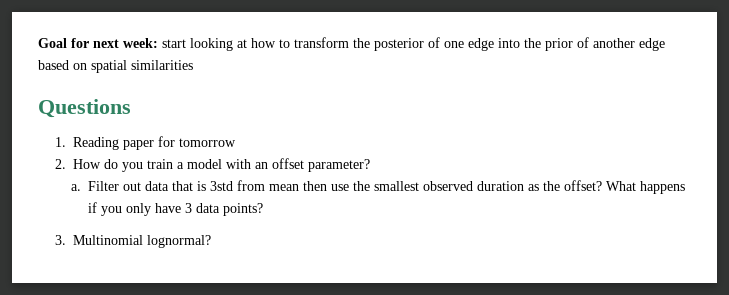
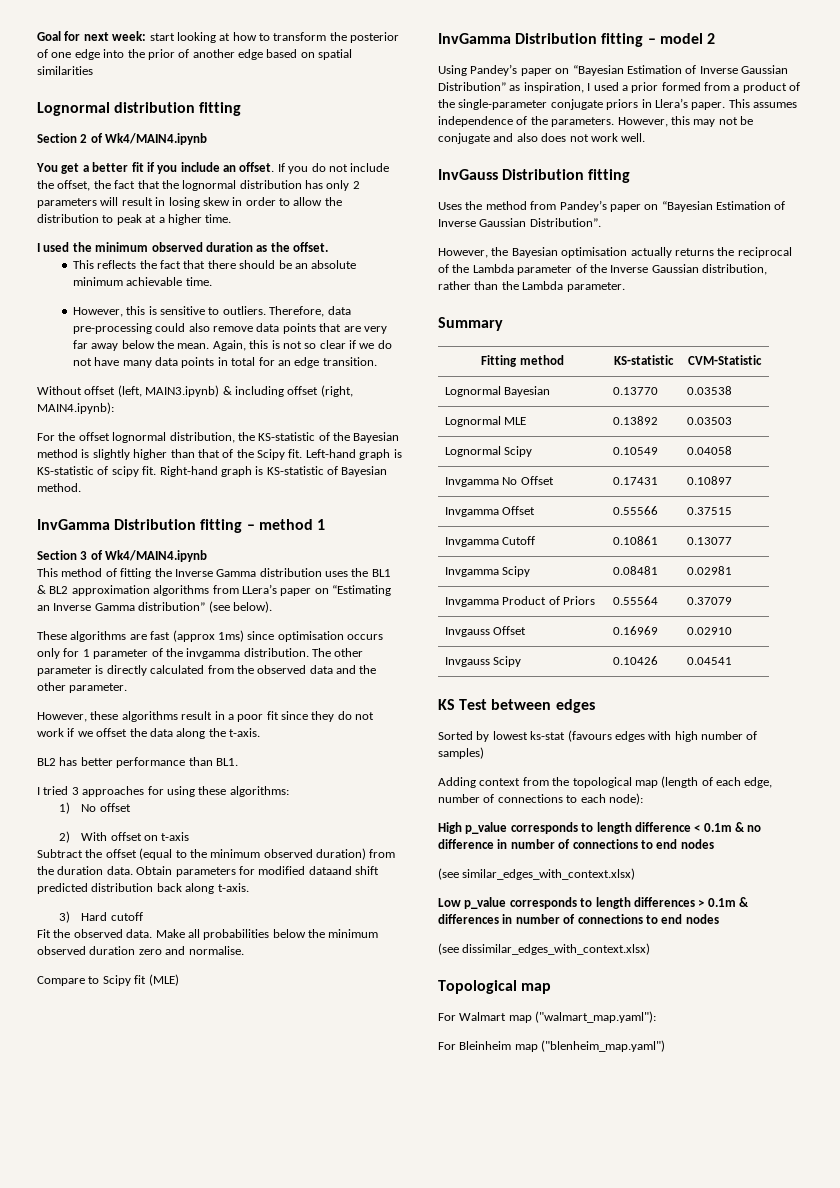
- Questions
- 1. Reading paper for tomorrow
- 2. How do you train a model with an offset parameter?
- a. Filter out data that is 3std from mean then use the smallest observed duration as the offset? What happens if you only have 3 data points?
- 3. Multinomial lognormal?
+ Lognormal distribution fitting
+ Section 2 of Wk4/MAIN4.ipynb
+ You get a better fit if you include an offset. If you do not include the offset, the fact that the lognormal distribution has only 2 parameters will result in losing skew in order to allow the distribution to peak at a higher time.
+ I used the minimum observed duration as the offset.
+ This reflects the fact that there should be an absolute minimum achievable time.
+ However, this is sensitive to outliers. Therefore, data pre-processing could also remove data points that are very far away below the mean. Again, this is not so clear if we do not have many data points in total for an edge transition.
+ Without offset (left, MAIN3.ipynb) & including offset (right, MAIN4.ipynb):
+ For the offset lognormal distribution, the KS-statistic of the Bayesian method is slightly higher than that of the Scipy fit. Left-hand graph is KS-statistic of scipy fit. Right-hand graph is KS-statistic of Bayesian method.
+ InvGamma Distribution fitting – method 1
+ Section 3 of Wk4/MAIN4.ipynb
+ This method of fitting the Inverse Gamma distribution uses the BL1 & BL2 approximation algorithms from LLera’s paper on “Estimating an Inverse Gamma distribution” (see below).
+ These algorithms are fast (approx 1ms) since optimisation occurs only for 1 parameter of the invgamma distribution. The other parameter is directly calculated from the observed data and the other parameter.
+ However, these algorithms result in a poor fit since they do not work if we offset the data along the t-axis.
+ BL2 has better performance than BL1.
+ I tried 3 approaches for using these algorithms:
+ 1) No offset
+ 2) With offset on t-axis
+ Subtract the offset (equal to the minimum observed duration) from the duration data. Obtain parameters for modified dataand shift predicted distribution back along t-axis.
+ 3) Hard cutoff
+ Fit the observed data. Make all probabilities below the minimum observed duration zero and normalise.
+ Compare to Scipy fit (MLE)
+ InvGamma Distribution fitting – model 2
+ Using Pandey’s paper on “Bayesian Estimation of Inverse Gaussian Distribution” as inspiration, I used a prior formed from a product of the single-parameter conjugate priors in Llera’s paper. This assumes independence of the parameters. However, this may not be conjugate and also does not work well.
+ InvGauss Distribution fitting
+ Uses the method from Pandey’s paper on “Bayesian Estimation of Inverse Gaussian Distribution”.
+ However, the Bayesian optimisation actually returns the reciprocal of the Lambda parameter of the Inverse Gaussian distribution, rather than the Lambda parameter.
+ Summary
+ Fitting method | KS-statistic | CVM-Statistic
+ Lognormal Bayesian | 0.13770 | 0.03538
+ Lognormal MLE | 0.13892 | 0.03503
+ Lognormal Scipy | 0.10549 | 0.04058
+ Invgamma No Offset | 0.17431 | 0.10897
+ Invgamma Offset | 0.55566 | 0.37515
+ Invgamma Cutoff | 0.10861 | 0.13077
+ Invgamma Scipy | 0.08481 | 0.02981
+ Invgamma Product of Priors | 0.55564 | 0.37079
+ Invgauss Offset | 0.16969 | 0.02910
+ Invgauss Scipy | 0.10426 | 0.04541
+ KS Test between edges
+ Sorted by lowest ks-stat (favours edges with high number of samples)
+ Adding context from the topological map (length of each edge, number of connections to each node):
+ High p_value corresponds to length difference < 0.1m & no difference in number of connections to end nodes
+ (see similar_edges_with_context.xlsx)
+ Low p_value corresponds to length differences > 0.1m & differences in number of connections to end nodes
+ (see dissimilar_edges_with_context.xlsx)
+ Topological map
+ For Walmart map ("walmart_map.yaml"):
+ For Bleinheim map ("blenheim_map.yaml")

